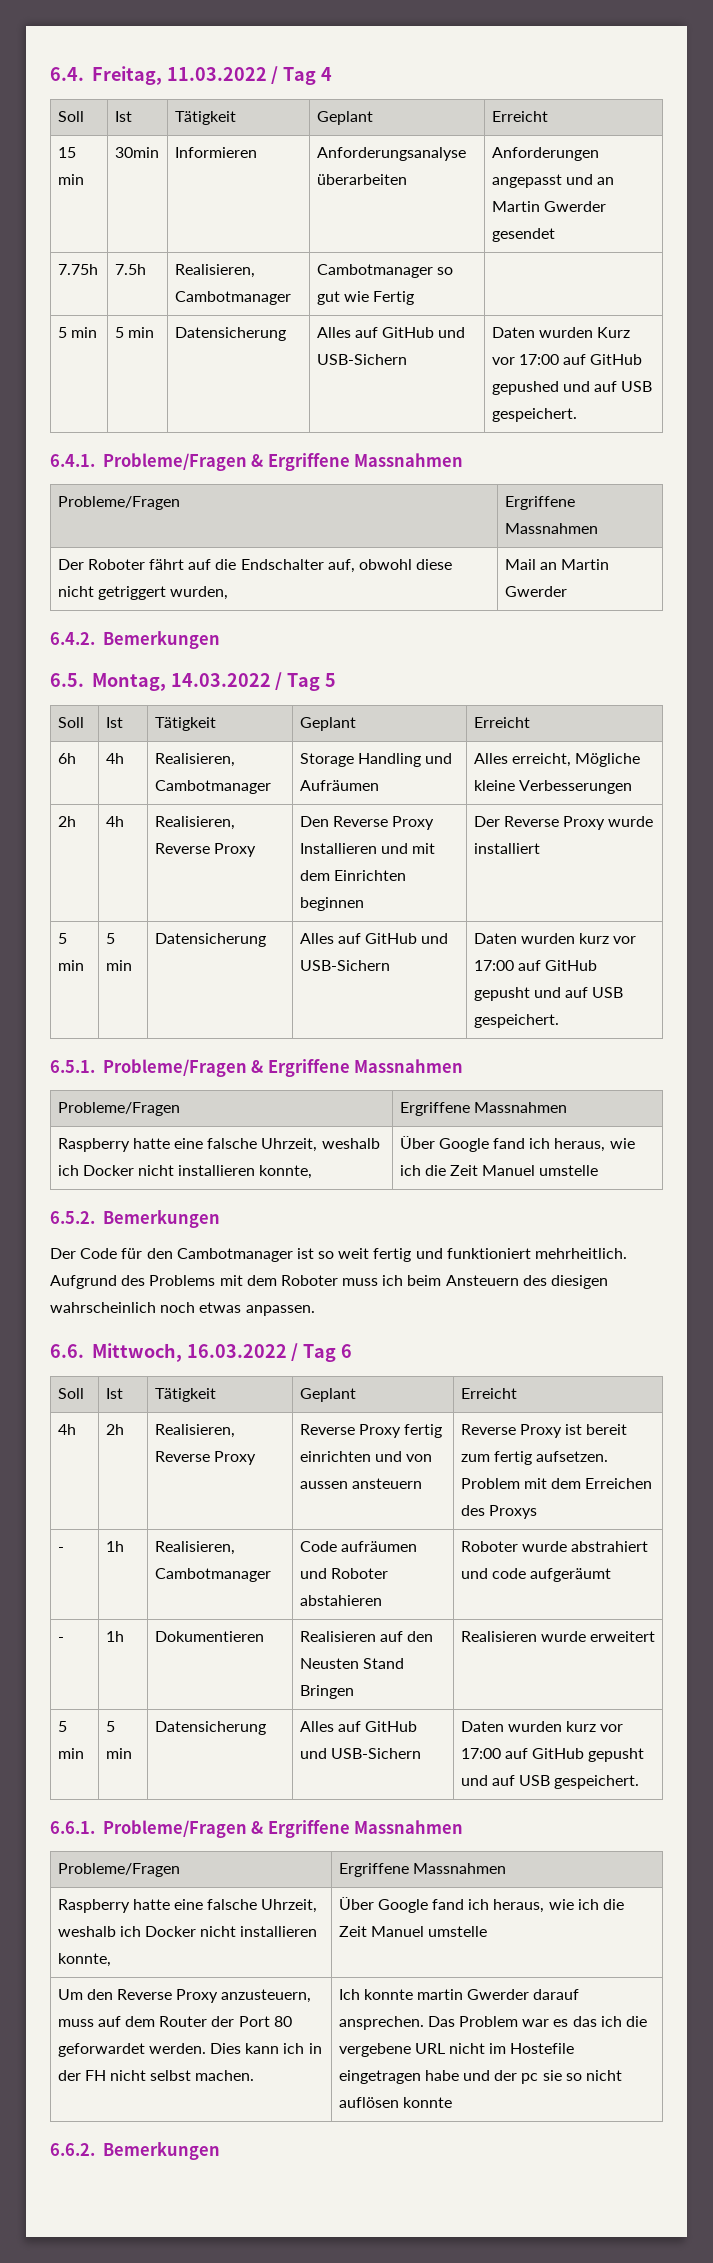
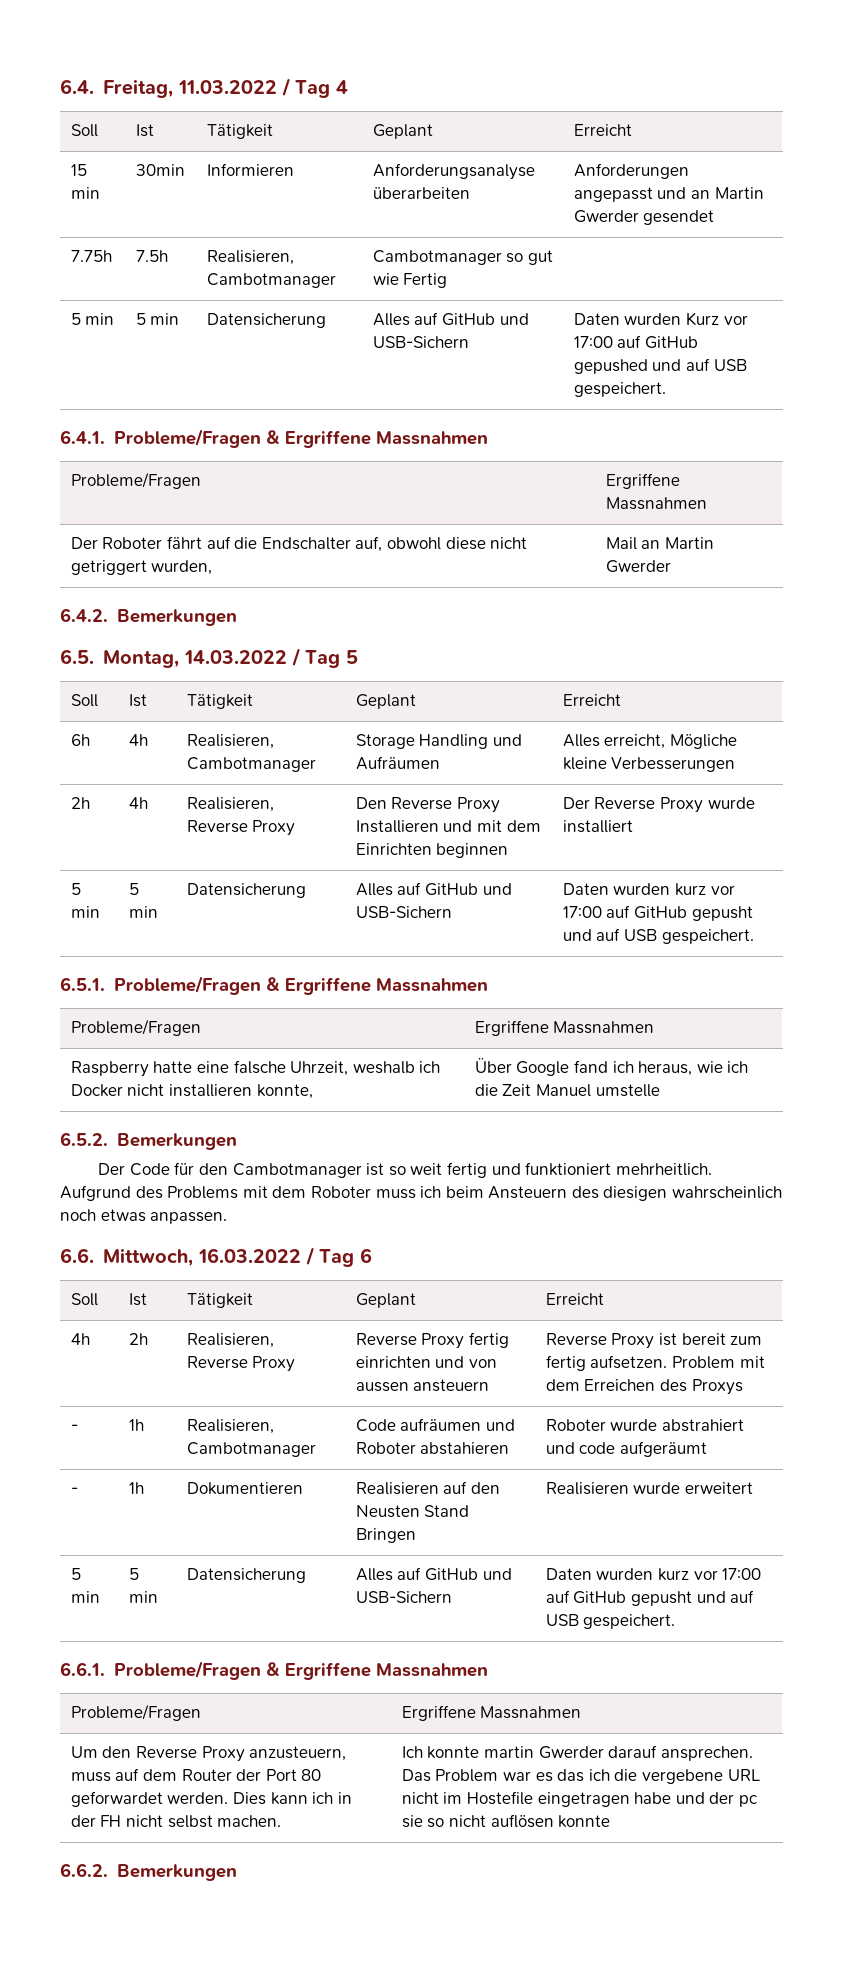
  6.6.1. Probleme/Fragen & Ergriffene Massnahmen
  Probleme/Fragen | Ergriffene Massnahmen
- Raspberry hatte eine falsche Uhrzeit, weshalb ich Docker nicht installieren konnte, | Über Google fand ich heraus, wie ich die Zeit Manuel umstelle

